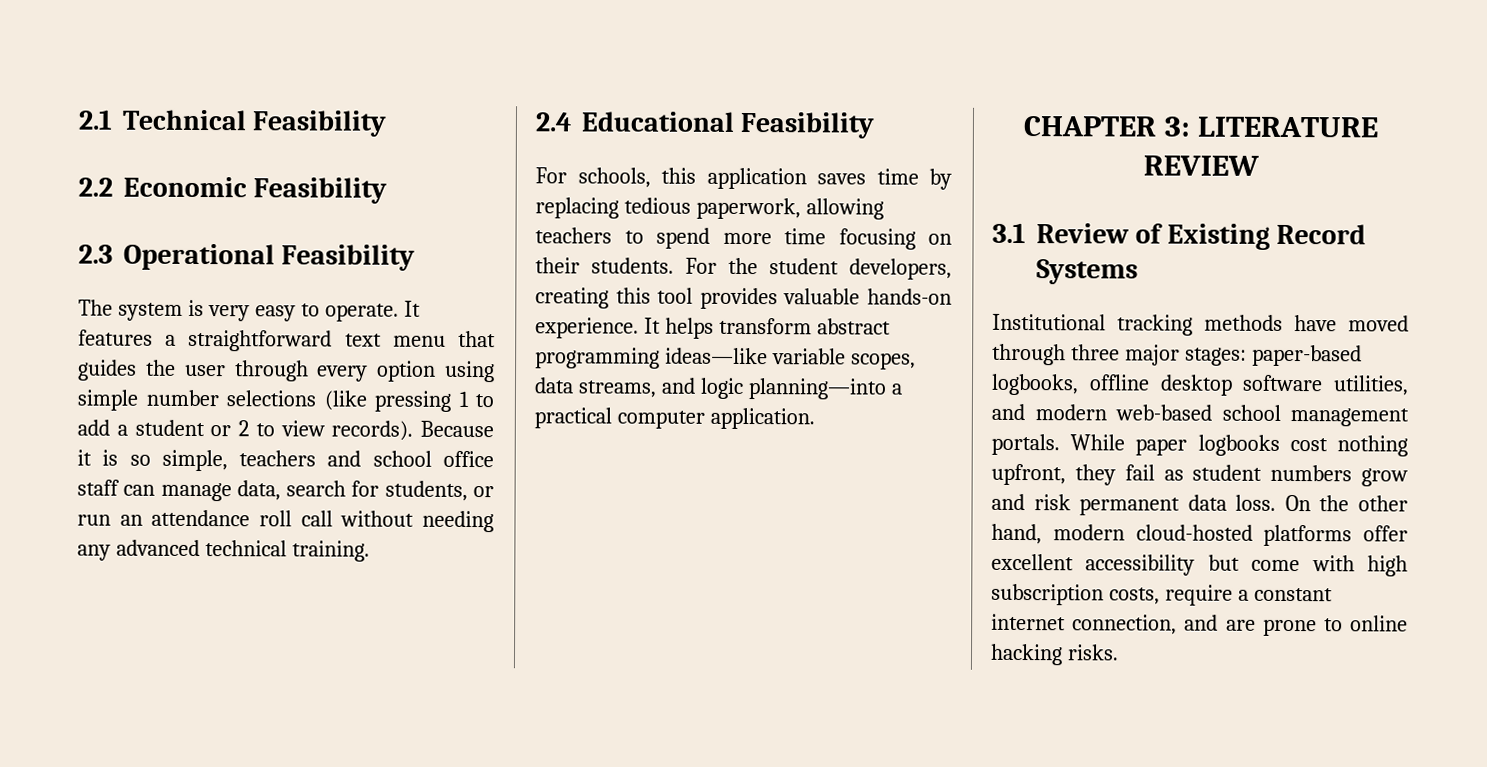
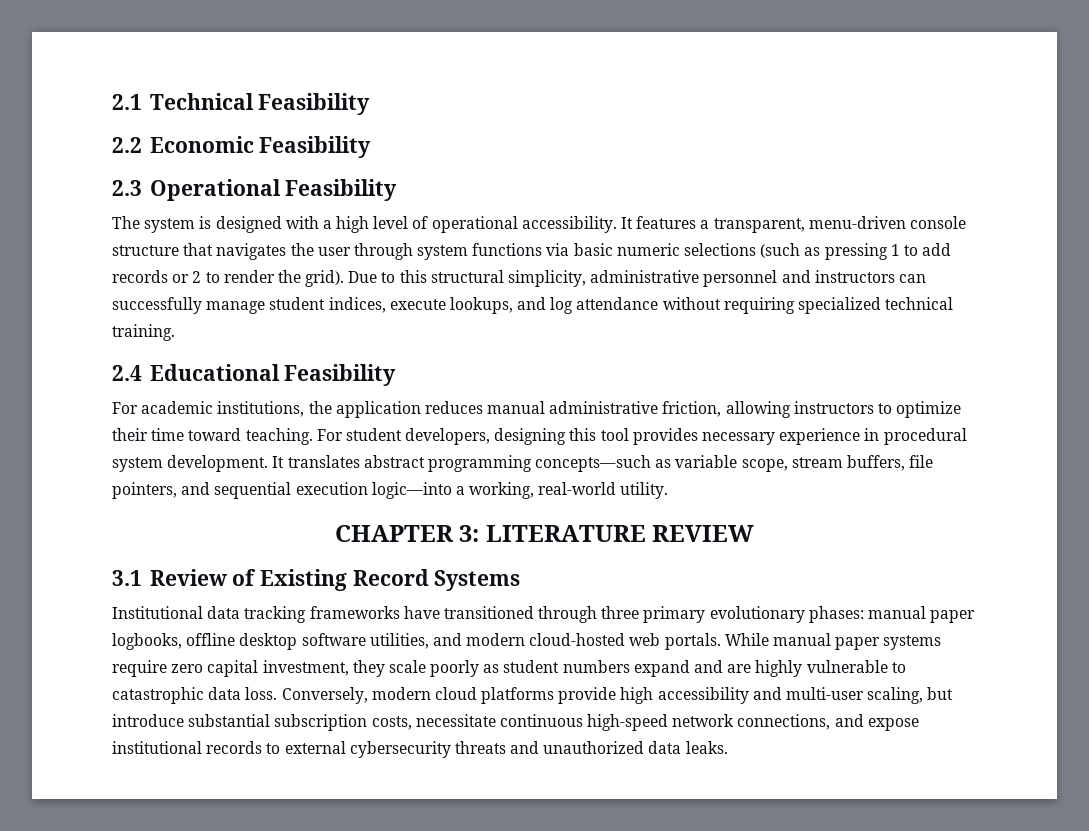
- The system is very easy to operate. It features a straightforward text menu that guides the user through every option using simple number selections (like pressing 1 to add a student or 2 to view records). Because it is so simple, teachers and school office staff can manage data, search for students, or run an attendance roll call without needing any advanced technical training.
+ The system is designed with a high level of operational accessibility. It features a transparent, menu-driven console structure that navigates the user through system functions via basic numeric selections (such as pressing 1 to add records or 2 to render the grid). Due to this structural simplicity, administrative personnel and instructors can successfully manage student indices, execute lookups, and log attendance without requiring specialized technical training.
- For schools, this application saves time by replacing tedious paperwork, allowing teachers to spend more time focusing on their students. For the student developers, creating this tool provides valuable hands-on experience. It helps transform abstract programming ideas—like variable scopes, data streams, and logic planning—into a practical computer application.
+ For academic institutions, the application reduces manual administrative friction, allowing instructors to optimize their time toward teaching. For student developers, designing this tool provides necessary experience in procedural system development. It translates abstract programming concepts—such as variable scope, stream buffers, file pointers, and sequential execution logic—into a working, real-world utility.
- Institutional tracking methods have moved through three major stages: paper-based logbooks, offline desktop software utilities, and modern web-based school management portals. While paper logbooks cost nothing upfront, they fail as student numbers grow and risk permanent data loss. On the other hand, modern cloud-hosted platforms offer excellent accessibility but come with high subscription costs, require a constant internet connection, and are prone to online hacking risks.
+ Institutional data tracking frameworks have transitioned through three primary evolutionary phases: manual paper logbooks, offline desktop software utilities, and modern cloud-hosted web portals. While manual paper systems require zero capital investment, they scale poorly as student numbers expand and are highly vulnerable to catastrophic data loss. Conversely, modern cloud platforms provide high accessibility and multi-user scaling, but introduce substantial subscription costs, necessitate continuous high-speed network connections, and expose institutional records to external cybersecurity threats and unauthorized data leaks.

